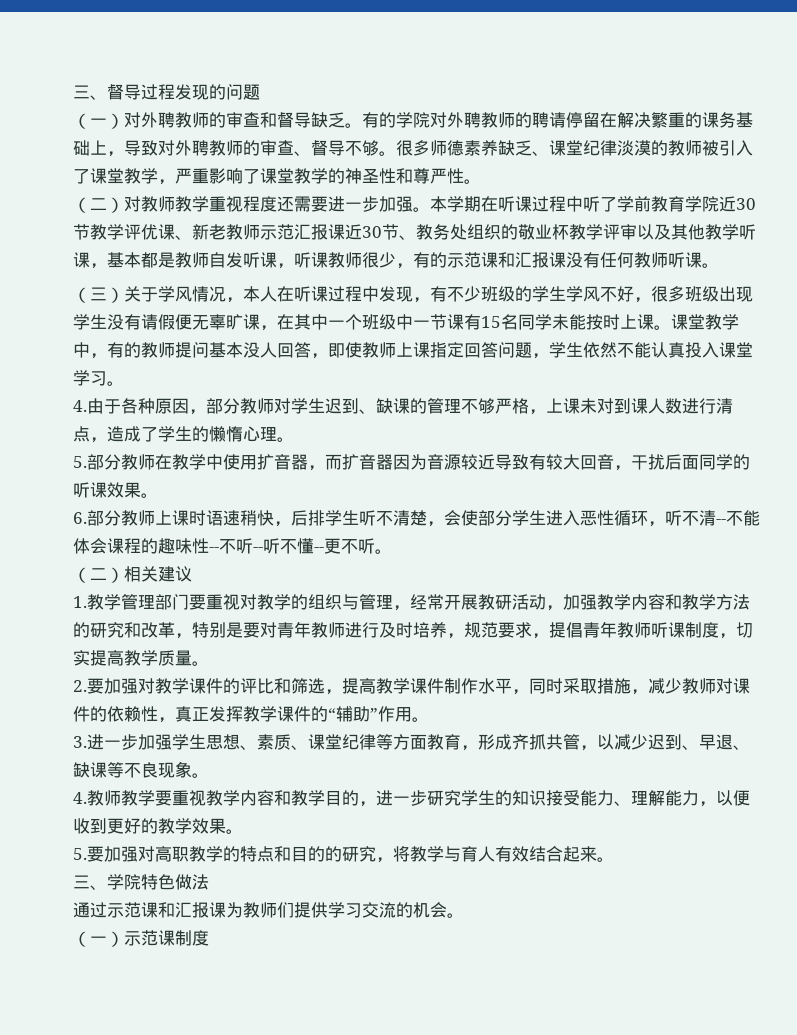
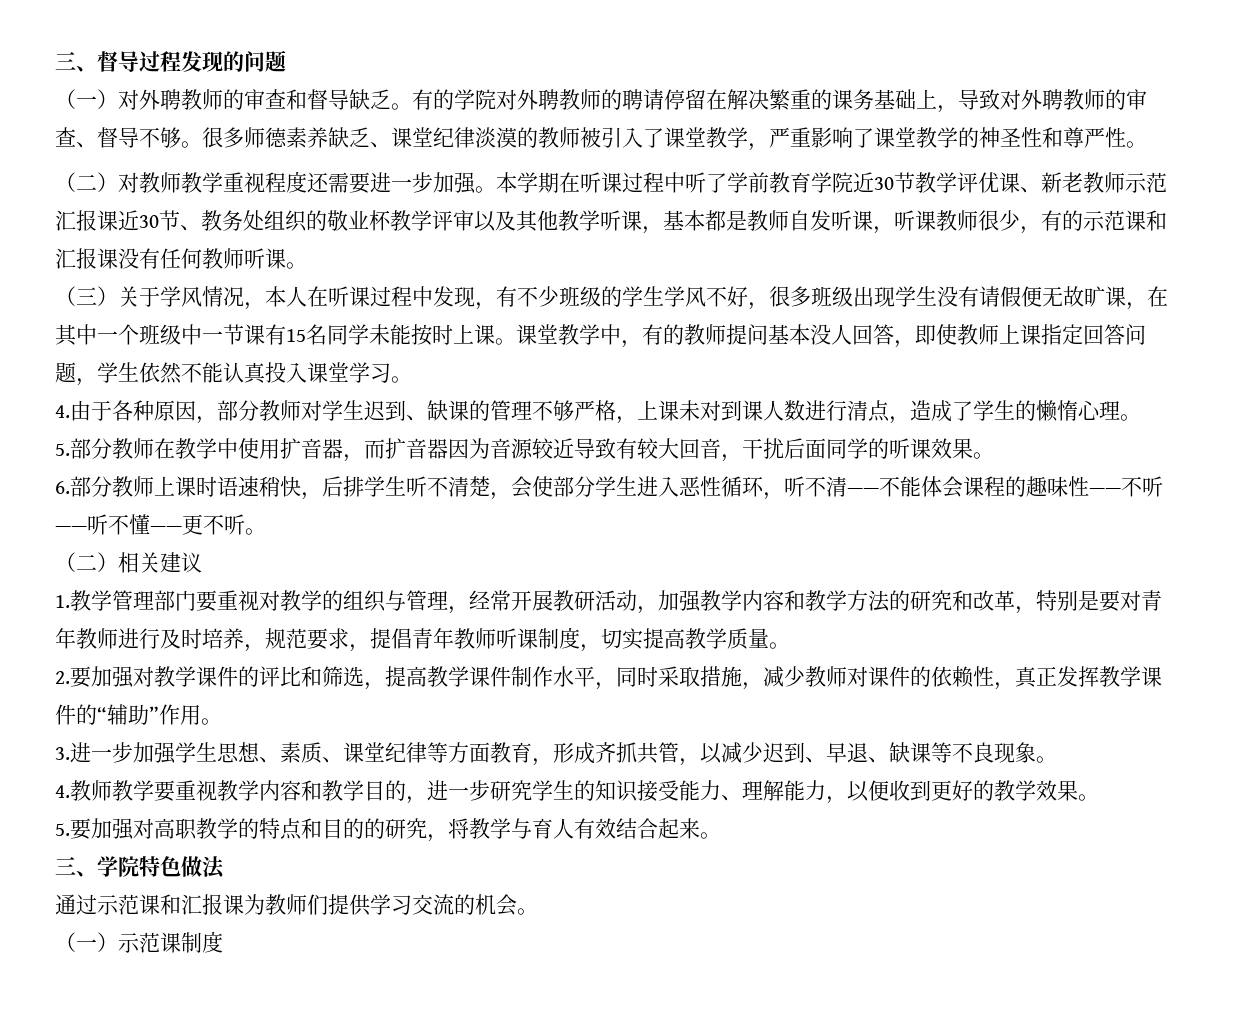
- （三）关于学风情况，本人在听课过程中发现，有不少班级的学生学风不好，很多班级出现学生没有请假便无辜旷课，在其中一个班级中一节课有15名同学未能按时上课。
+ （三）关于学风情况，本人在听课过程中发现，有不少班级的学生学风不好，很多班级出现学生没有请假便无故旷课，在其中一个班级中一节课有15名同学未能按时上课。
- 6.部分教师上课时语速稍快，后排学生听不清楚，会使部分学生进入恶性循环，听不清--不能体会课程的趣味性--不听--听不懂--更不听。
+ 6.部分教师上课时语速稍快，后排学生听不清楚，会使部分学生进入恶性循环，听不清——不能体会课程的趣味性——不听——听不懂——更不听。

